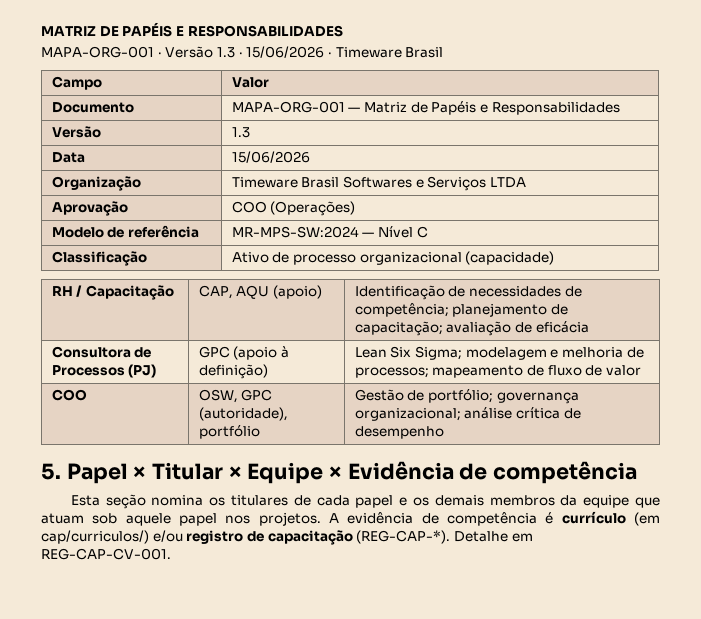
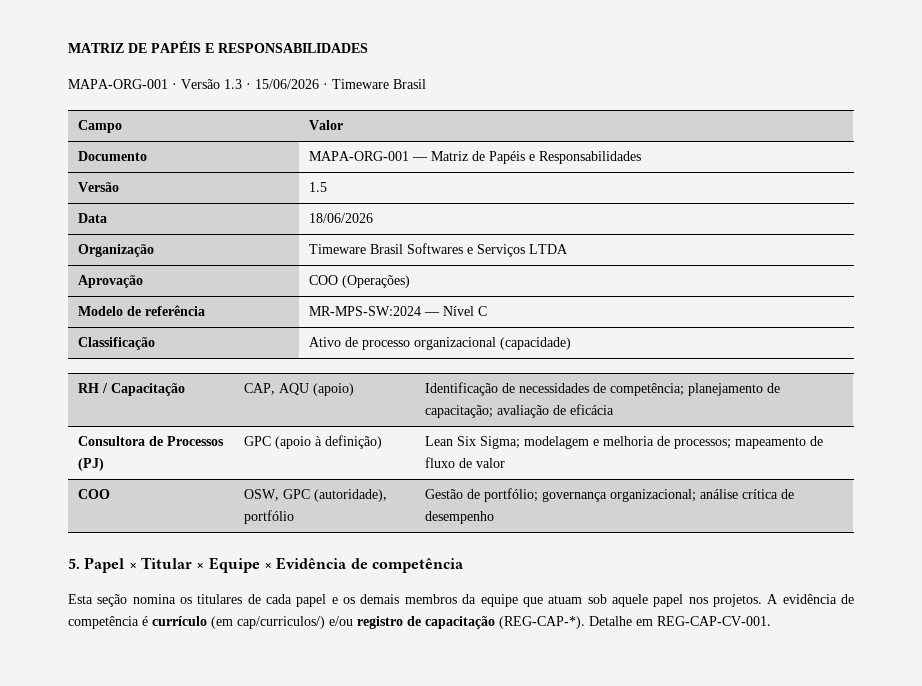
- Versão | 1.3
+ Versão | 1.5
- Data | 15/06/2026
+ Data | 18/06/2026

